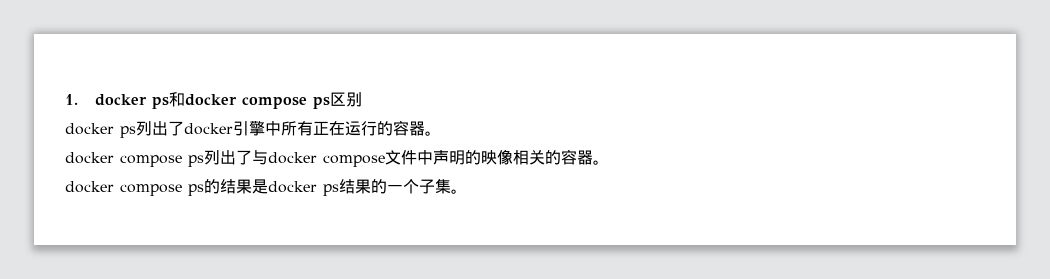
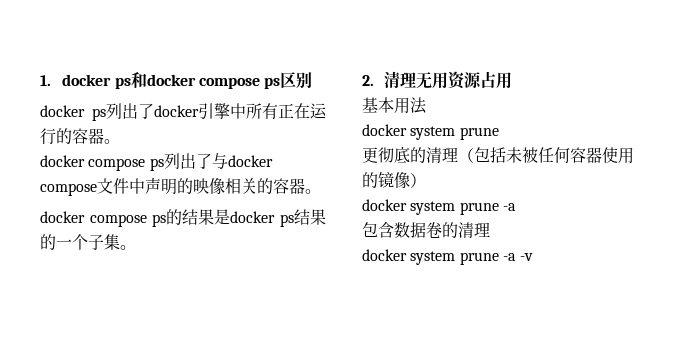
+ 2.清理无用资源占用
+ 基本用法
+ docker system prune
+ 更彻底的清理（包括未被任何容器使用的镜像）
+ docker system prune -a
+ 包含数据卷的清理
+ docker system prune -a -v

